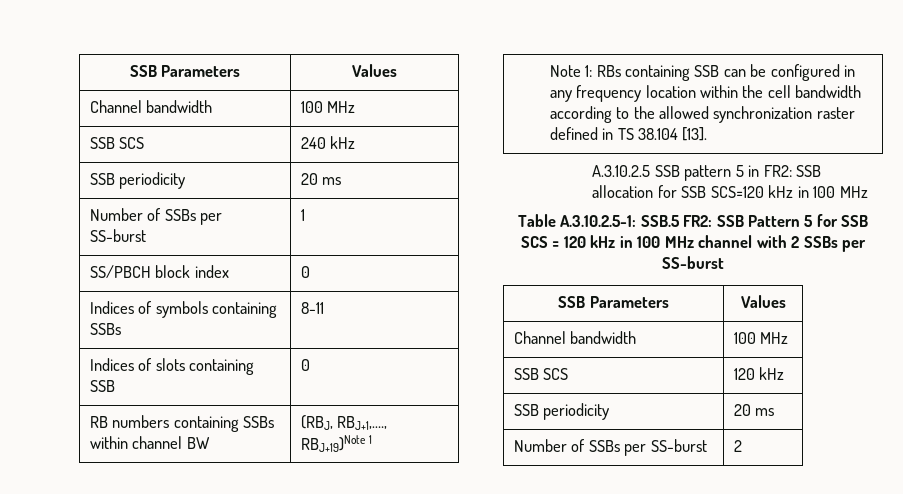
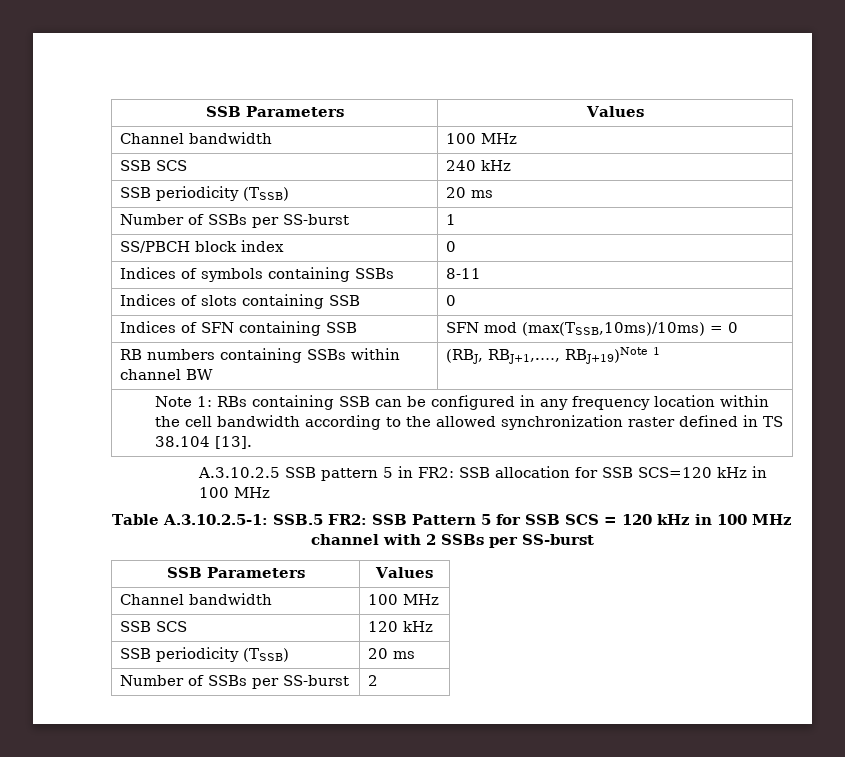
  SSB SCS | 240 kHz
- SSB periodicity | 20 ms
+ SSB periodicity (TSSB) | 20 ms
+ Indices of SFN containing SSB | SFN mod (max(TSSB,10ms)/10ms) = 0
  SSB SCS | 120 kHz
- SSB periodicity | 20 ms
+ SSB periodicity (TSSB) | 20 ms

